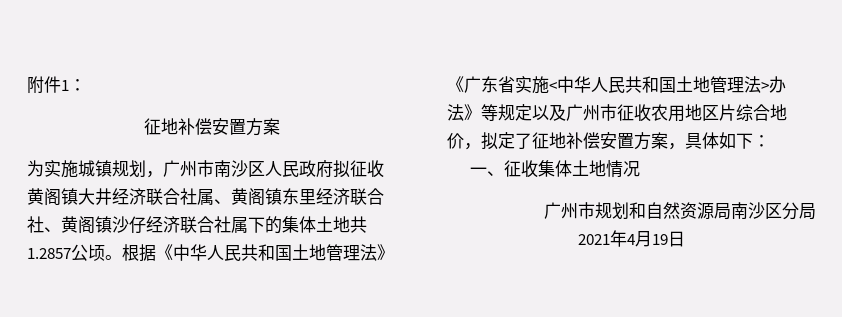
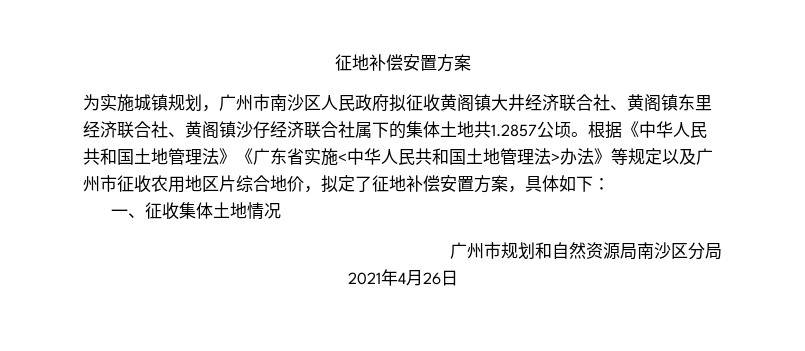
- 附件1：
- 为实施城镇规划，广州市南沙区人民政府拟征收黄阁镇大井经济联合社属、黄阁镇东里经济联合社、黄阁镇沙仔经济联合社属下的集体土地共1.2857公顷。
+ 为实施城镇规划，广州市南沙区人民政府拟征收黄阁镇大井经济联合社、黄阁镇东里经济联合社、黄阁镇沙仔经济联合社属下的集体土地共1.2857公顷。
- 2021年4月19日
+ 2021年4月26日

